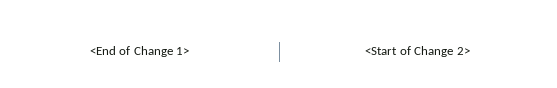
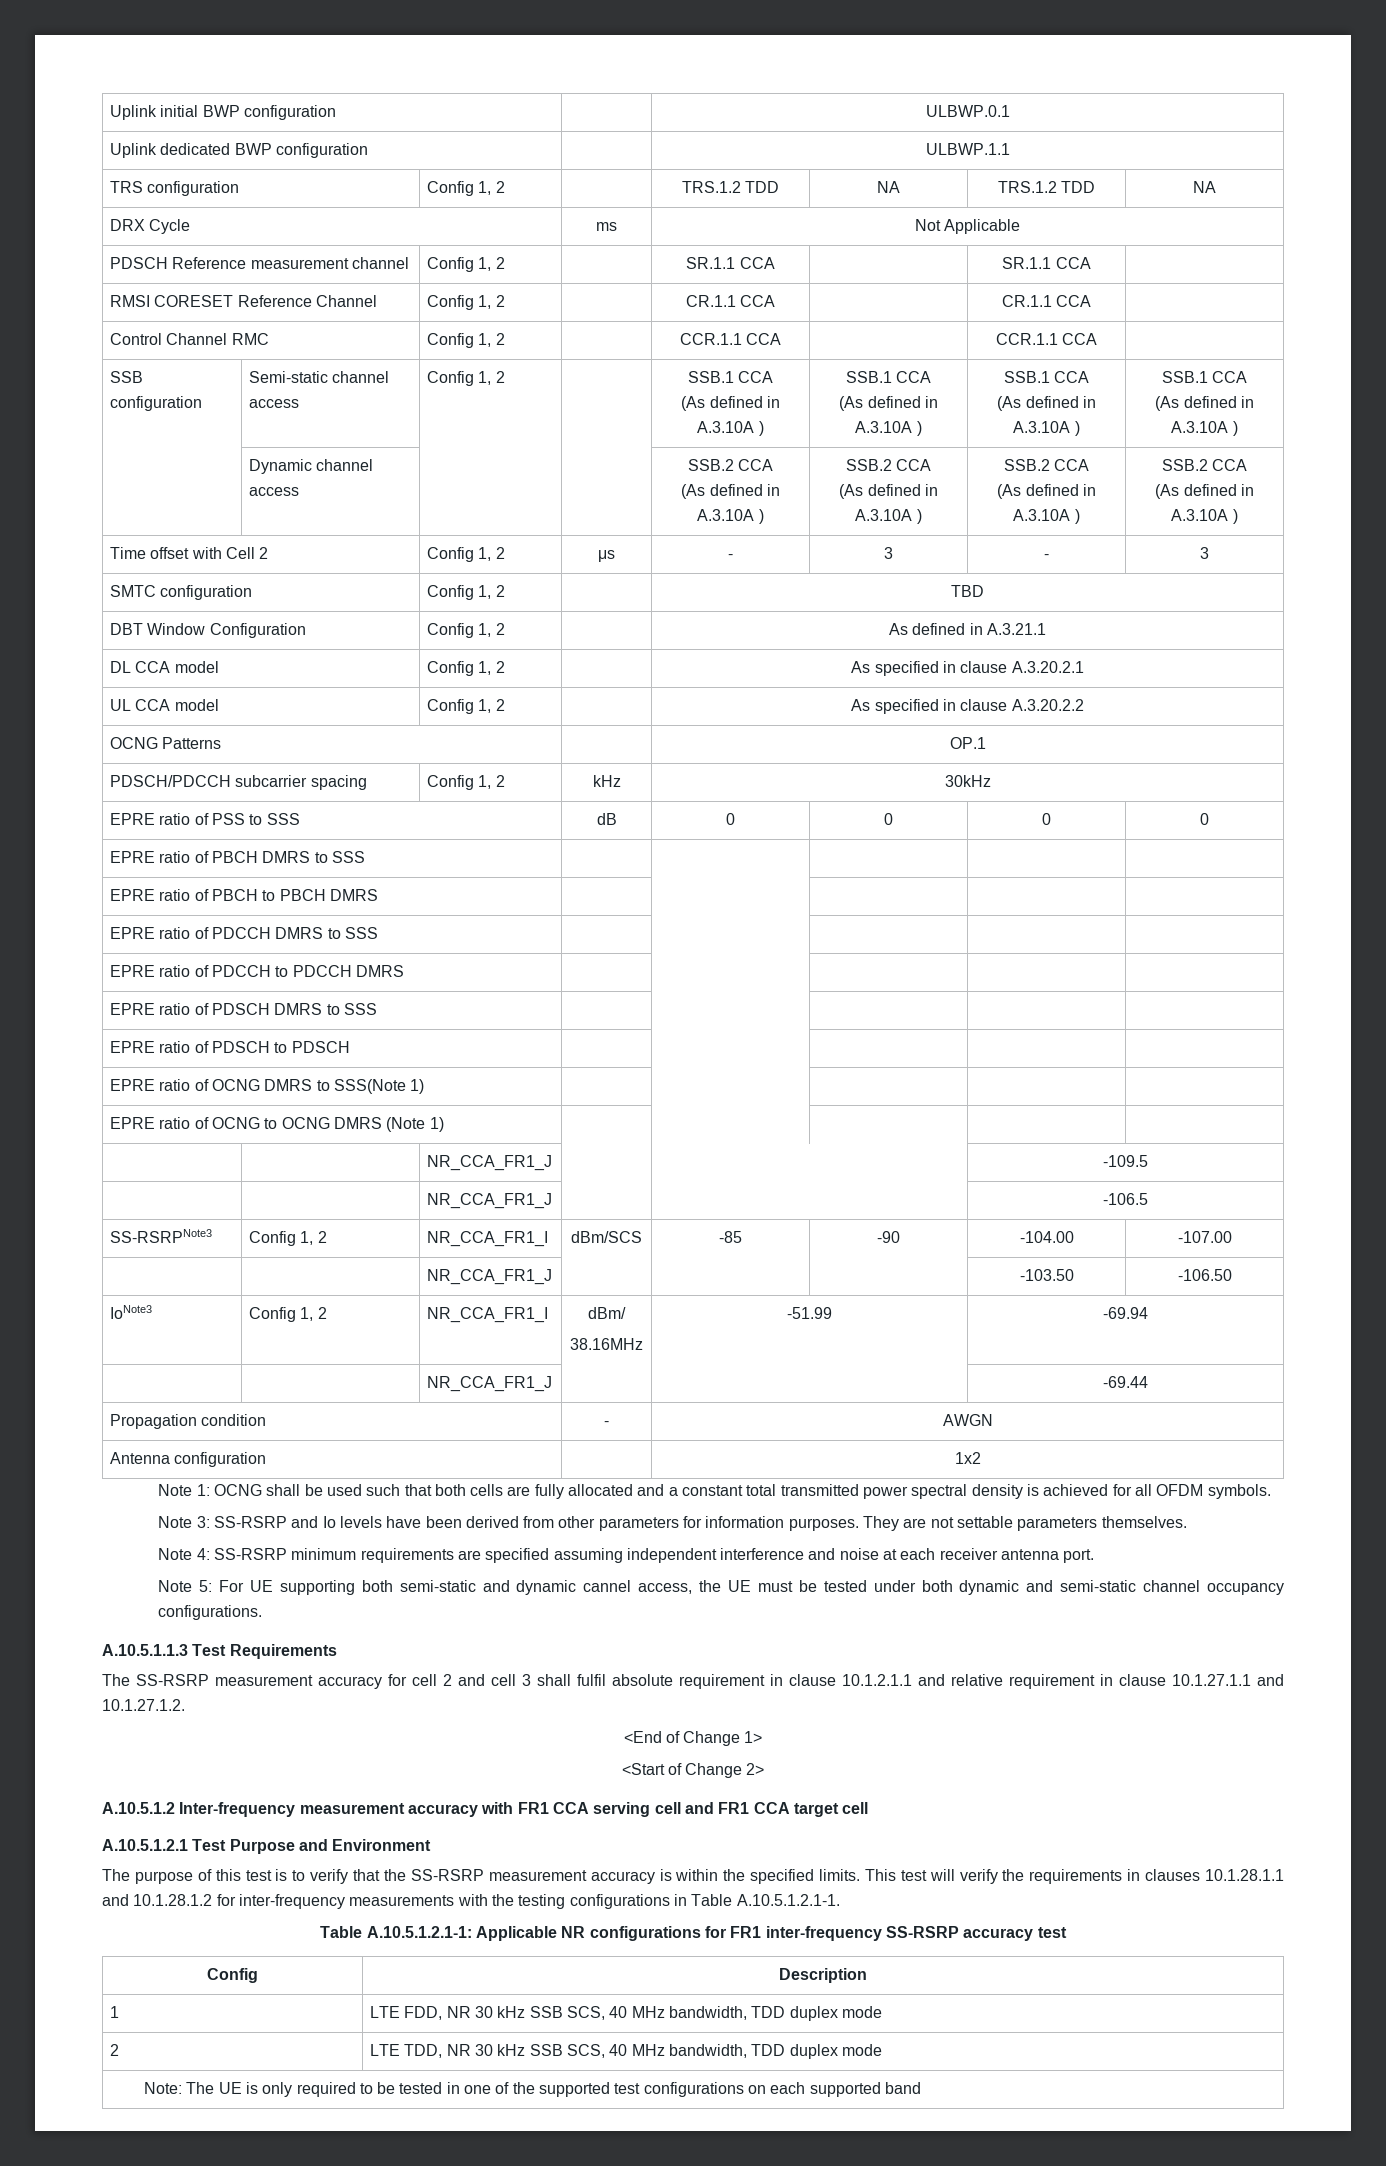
+ Uplink initial BWP configuration | | ULBWP.0.1
+ Uplink dedicated BWP configuration | | ULBWP.1.1
+ TRS configuration | Config 1, 2 | | TRS.1.2 TDD | NA | TRS.1.2 TDD | NA
+ DRX Cycle | ms | Not Applicable
+ PDSCH Reference measurement channel | Config 1, 2 | | SR.1.1 CCA | | SR.1.1 CCA |
+ RMSI CORESET Reference Channel | Config 1, 2 | | CR.1.1 CCA | | CR.1.1 CCA |
+ Control Channel RMC | Config 1, 2 | | CCR.1.1 CCA | | CCR.1.1 CCA |
+ SSB configuration | Semi-static channel access | Config 1, 2 | | SSB.1 CCA
+ (As defined in A.3.10A ) | SSB.1 CCA
+ (As defined in A.3.10A ) | SSB.1 CCA
+ (As defined in A.3.10A ) | SSB.1 CCA
+ (As defined in A.3.10A )
+ | Dynamic channel access | | | SSB.2 CCA
+ (As defined in A.3.10A ) | SSB.2 CCA
+ (As defined in A.3.10A ) | SSB.2 CCA
+ (As defined in A.3.10A ) | SSB.2 CCA
+ (As defined in A.3.10A )
+ Time offset with Cell 2 | Config 1, 2 | μs | - | 3 | - | 3
+ SMTC configuration | Config 1, 2 | | TBD
+ DBT Window Configuration | Config 1, 2 | | As defined in A.3.21.1
+ DL CCA model | Config 1, 2 | | As specified in clause A.3.20.2.1
+ UL CCA model | Config 1, 2 | | As specified in clause A.3.20.2.2
+ OCNG Patterns | | OP.1
+ PDSCH/PDCCH subcarrier spacing | Config 1, 2 | kHz | 30kHz
+ EPRE ratio of PSS to SSS | dB | 0 | 0 | 0 | 0
+ EPRE ratio of PBCH DMRS to SSS | | | | |
+ EPRE ratio of PBCH to PBCH DMRS | | | | |
+ EPRE ratio of PDCCH DMRS to SSS | | | | |
+ EPRE ratio of PDCCH to PDCCH DMRS | | | | |
+ EPRE ratio of PDSCH DMRS to SSS | | | | |
+ EPRE ratio of PDSCH to PDSCH | | | | |
+ EPRE ratio of OCNG DMRS to SSS(Note 1) | | | | |
+ EPRE ratio of OCNG to OCNG DMRS (Note 1) | | | | |
+ | | NR_CCA_FR1_J | | | -109.5
+ | | NR_CCA_FR1_J | | | -106.5
+ SS-RSRPNote3 | Config 1, 2 | NR_CCA_FR1_I | dBm/SCS | -85 | -90 | -104.00 | -107.00
+ | | NR_CCA_FR1_J | | | | -103.50 | -106.50
+ IoNote3 | Config 1, 2 | NR_CCA_FR1_I | dBm/
+ 38.16MHz | -51.99 | -69.94
+ | | NR_CCA_FR1_J | | | -69.44
+ Propagation condition | - | AWGN
+ Antenna configuration | | 1x2
+ Note 1: OCNG shall be used such that both cells are fully allocated and a constant total transmitted power spectral density is achieved for all OFDM symbols.
+ Note 3: SS-RSRP and Io levels have been derived from other parameters for information purposes. They are not settable parameters themselves.
+ Note 4: SS-RSRP minimum requirements are specified assuming independent interference and noise at each receiver antenna port.
+ Note 5: For UE supporting both semi-static and dynamic cannel access, the UE must be tested under both dynamic and semi-static channel occupancy configurations.
+ A.10.5.1.1.3 Test Requirements
+ The SS-RSRP measurement accuracy for cell 2 and cell 3 shall fulfil absolute requirement in clause 10.1.2.1.1 and relative requirement in clause 10.1.27.1.1 and 10.1.27.1.2.
+ A.10.5.1.2 Inter-frequency measurement accuracy with FR1 CCA serving cell and FR1 CCA target cell
+ A.10.5.1.2.1 Test Purpose and Environment
+ The purpose of this test is to verify that the SS-RSRP measurement accuracy is within the specified limits. This test will verify the requirements in clauses 10.1.28.1.1 and 10.1.28.1.2 for inter-frequency measurements with the testing configurations in Table A.10.5.1.2.1-1.
+ Table A.10.5.1.2.1-1: Applicable NR configurations for FR1 inter-frequency SS-RSRP accuracy test
+ Config | Description
+ 1 | LTE FDD, NR 30 kHz SSB SCS, 40 MHz bandwidth, TDD duplex mode
+ 2 | LTE TDD, NR 30 kHz SSB SCS, 40 MHz bandwidth, TDD duplex mode
+ Note: The UE is only required to be tested in one of the supported test configurations on each supported band

